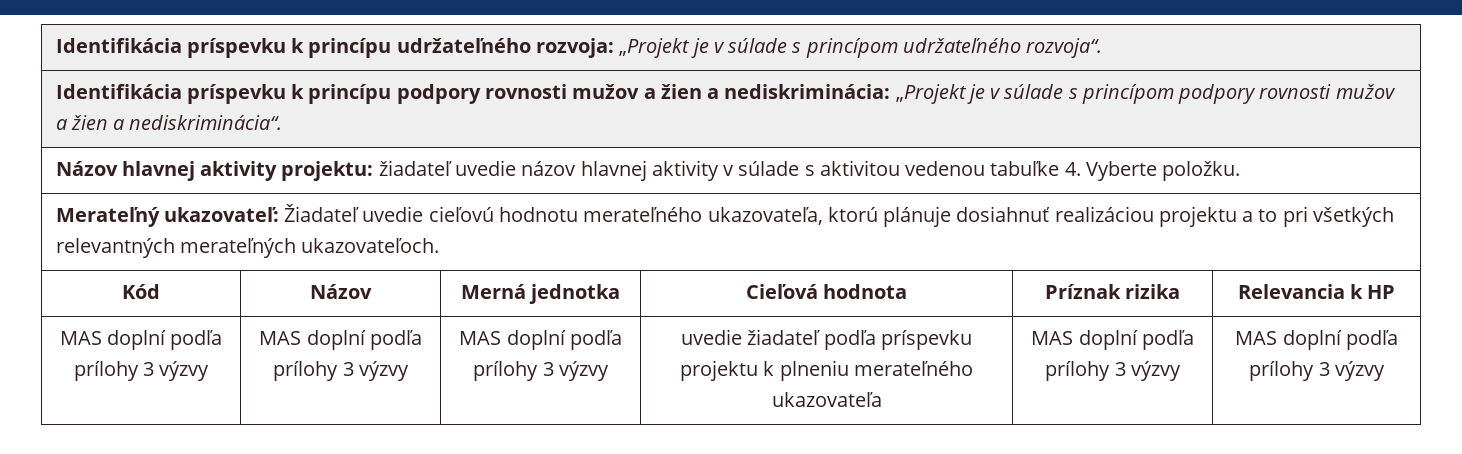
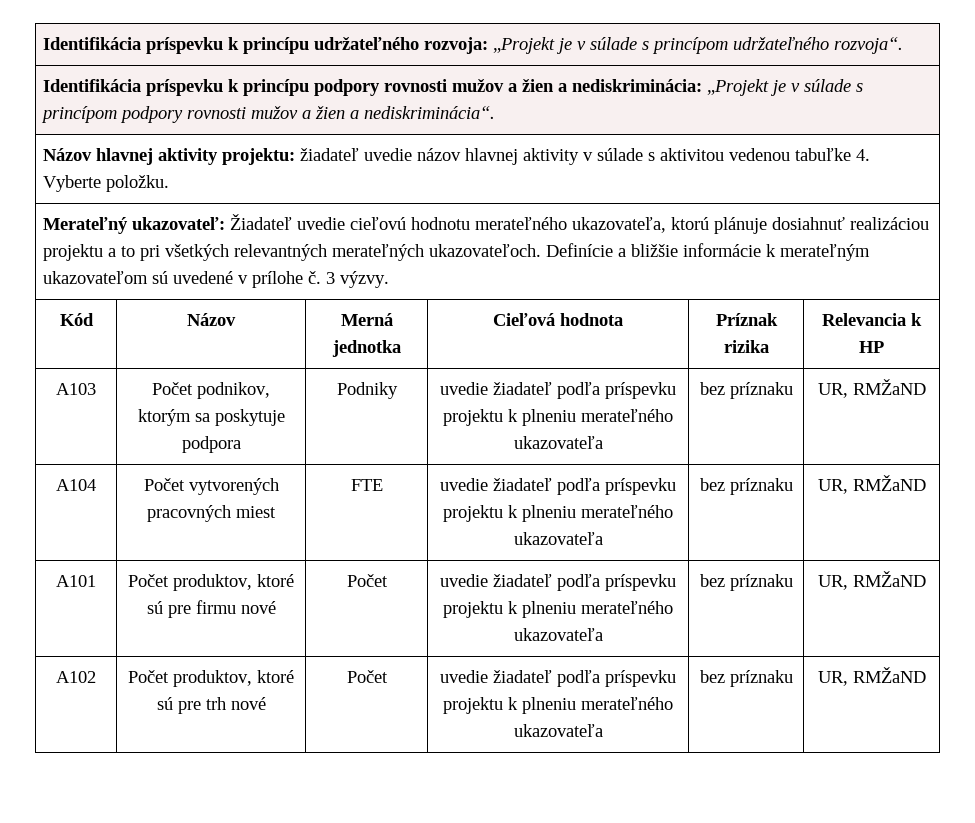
- Merateľný ukazovateľ: Žiadateľ uvedie cieľovú hodnotu merateľného ukazovateľa, ktorú plánuje dosiahnuť realizáciou projektu a to pri všetkých relevantných merateľných ukazovateľoch.
+ Merateľný ukazovateľ: Žiadateľ uvedie cieľovú hodnotu merateľného ukazovateľa, ktorú plánuje dosiahnuť realizáciou projektu a to pri všetkých relevantných merateľných ukazovateľoch. Definície a bližšie informácie k merateľným ukazovateľom sú uvedené v prílohe č. 3 výzvy.
- MAS doplní podľa prílohy 3 výzvy | MAS doplní podľa prílohy 3 výzvy | MAS doplní podľa prílohy 3 výzvy | uvedie žiadateľ podľa príspevku projektu k plneniu merateľného ukazovateľa | MAS doplní podľa prílohy 3 výzvy | MAS doplní podľa prílohy 3 výzvy
+ A103 | Počet podnikov, ktorým sa poskytuje podpora | Podniky | uvedie žiadateľ podľa príspevku projektu k plneniu merateľného ukazovateľa | bez príznaku | UR, RMŽaND
+ A104 | Počet vytvorených pracovných miest | FTE | uvedie žiadateľ podľa príspevku projektu k plneniu merateľného ukazovateľa | bez príznaku | UR, RMŽaND
+ A101 | Počet produktov, ktoré sú pre firmu nové | Počet | uvedie žiadateľ podľa príspevku projektu k plneniu merateľného ukazovateľa | bez príznaku | UR, RMŽaND
+ A102 | Počet produktov, ktoré sú pre trh nové | Počet | uvedie žiadateľ podľa príspevku projektu k plneniu merateľného ukazovateľa | bez príznaku | UR, RMŽaND

